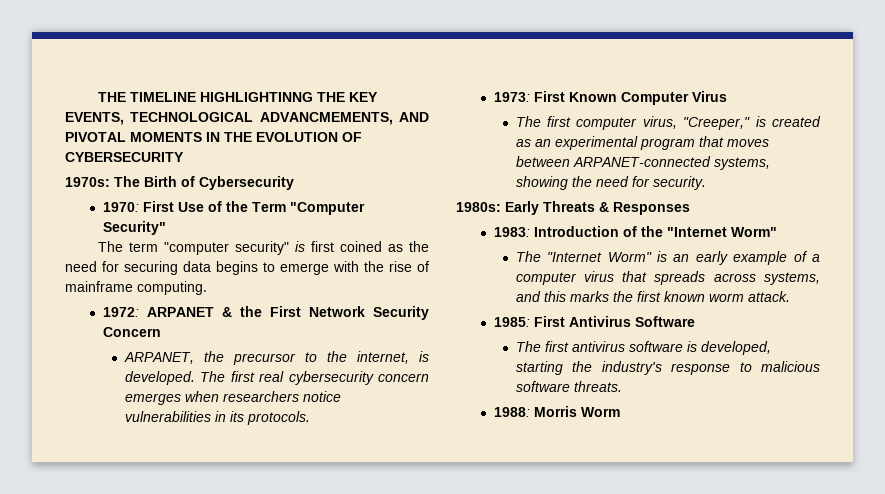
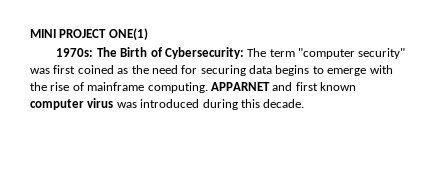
- THE TIMELINE HIGHLIGHTINNG THE KEY EVENTS, TECHNOLOGICAL ADVANCMEMENTS, AND PIVOTAL MOMENTS IN THE EVOLUTION OF CYBERSECURITY
- 1970s: The Birth of Cybersecurity
- 1970: First Use of the Term "Computer Security"
- The term "computer security" is first coined as the need for securing data begins to emerge with the rise of mainframe computing.
- 1972: ARPANET & the First Network Security Concern
- ARPANET, the precursor to the internet, is developed. The first real cybersecurity concern emerges when researchers notice vulnerabilities in its protocols.
- 1973: First Known Computer Virus
- The first computer virus, "Creeper," is created as an experimental program that moves between ARPANET-connected systems, showing the need for security.
- 1980s: Early Threats & Responses
- 1983: Introduction of the "Internet Worm"
- The "Internet Worm" is an early example of a computer virus that spreads across systems, and this marks the first known worm attack.
- 1985: First Antivirus Software
- The first antivirus software is developed, starting the industry's response to malicious software threats.
- 1988: Morris Worm
+ MINI PROJECT ONE(1)
+ 1970s: The Birth of Cybersecurity: The term "computer security" was first coined as the need for securing data begins to emerge with the rise of mainframe computing. APPARNET and first known computer virus was introduced during this decade.

